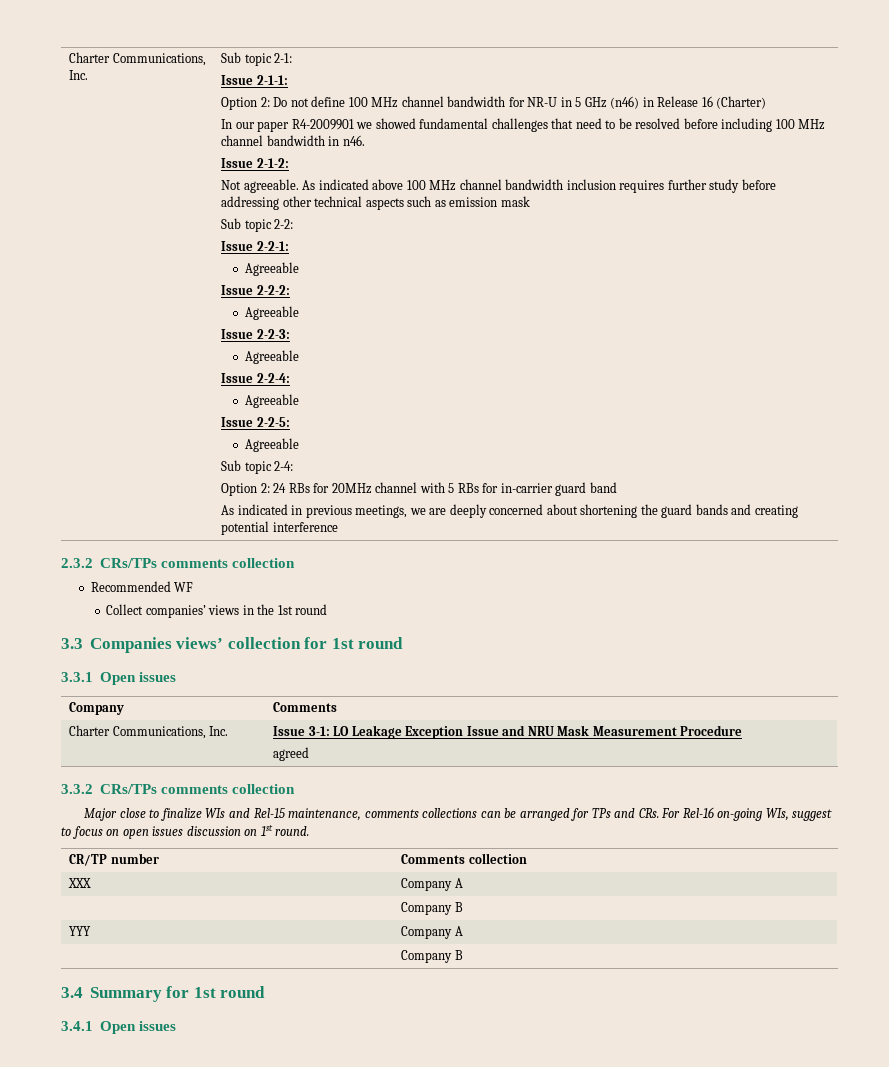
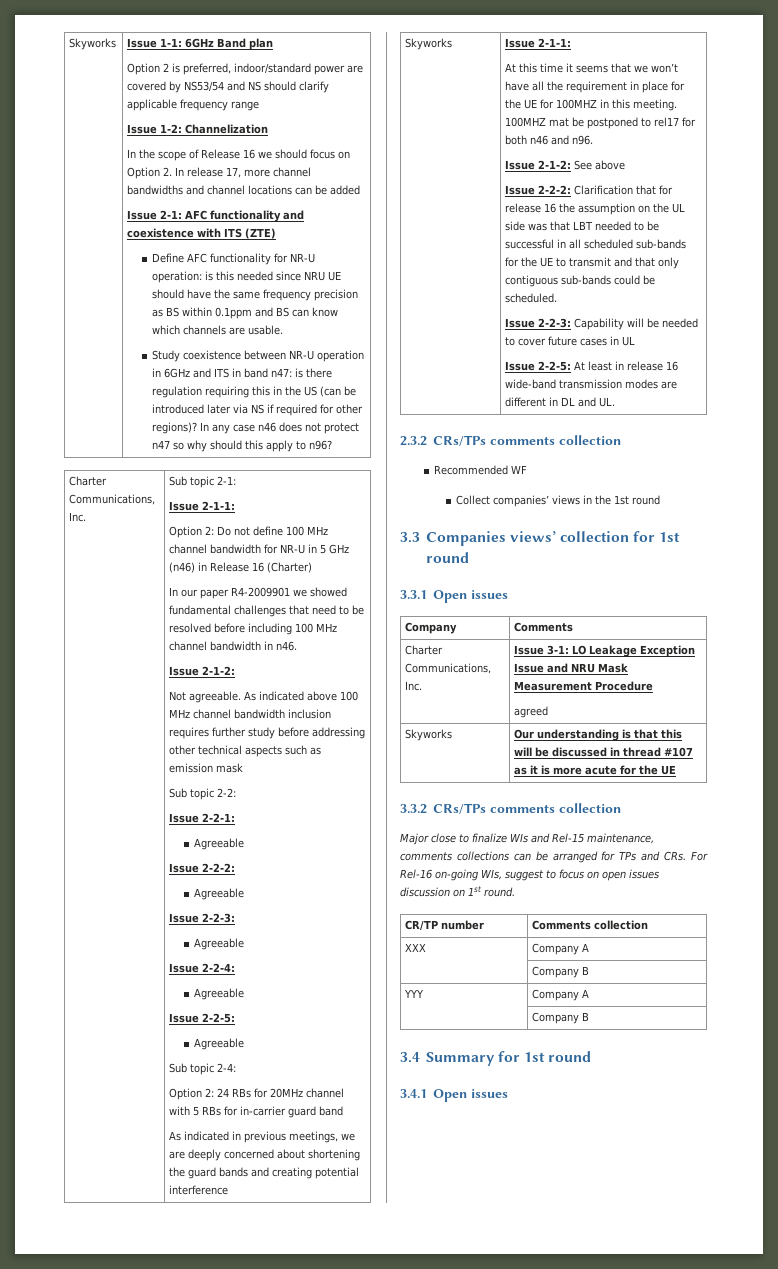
+ Skyworks | Issue 1-1: 6GHz Band plan
+ Option 2 is preferred, indoor/standard power are covered by NS53/54 and NS should clarify applicable frequency range
+ Issue 1-2: Channelization
+ In the scope of Release 16 we should focus on Option 2. In release 17, more channel bandwidths and channel locations can be added
+ Issue 2-1: AFC functionality and coexistence with ITS (ZTE)
+ Define AFC functionality for NR-U operation: is this needed since NRU UE should have the same frequency precision as BS within 0.1ppm and BS can know which channels are usable.
+ Study coexistence between NR-U operation in 6GHz and ITS in band n47: is there regulation requiring this in the US (can be introduced later via NS if required for other regions)? In any case n46 does not protect n47 so why should this apply to n96?
+ Skyworks | Issue 2-1-1:
+ At this time it seems that we won’t have all the requirement in place for the UE for 100MHZ in this meeting. 100MHZ mat be postponed to rel17 for both n46 and n96.
+ Issue 2-1-2: See above
+ Issue 2-2-2: Clarification that for release 16 the assumption on the UL side was that LBT needed to be successful in all scheduled sub-bands for the UE to transmit and that only contiguous sub-bands could be scheduled.
+ Issue 2-2-3: Capability will be needed to cover future cases in UL
+ Issue 2-2-5: At least in release 16 wide-band transmission modes are different in DL and UL.
+ Skyworks | Our understanding is that this will be discussed in thread #107 as it is more acute for the UE

